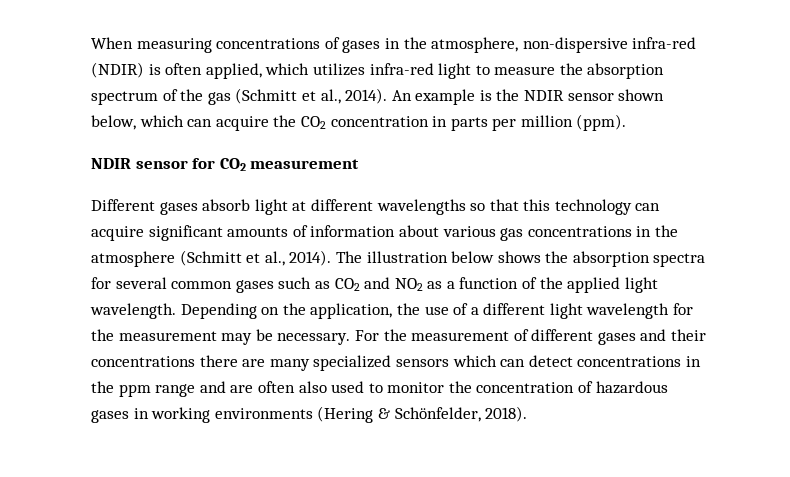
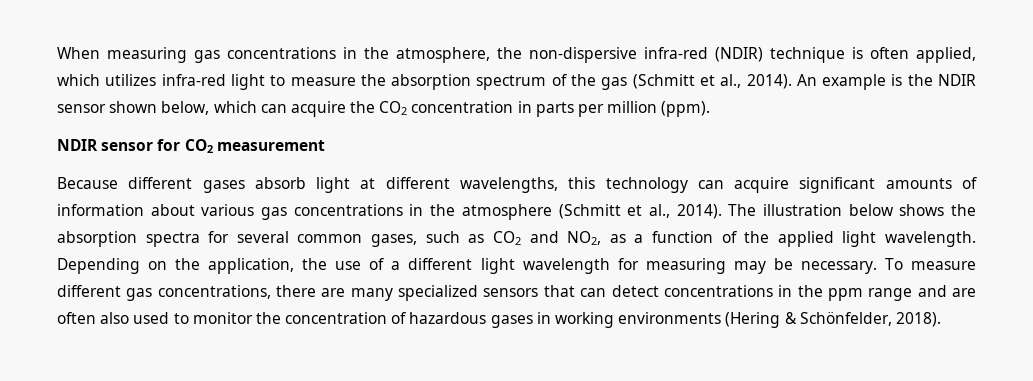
- When measuring concentrations of gases in the atmosphere, non-dispersive infra-red (NDIR) is often applied, which utilizes infra-red light to measure the absorption spectrum of the gas (Schmitt et al., 2014).
+ When measuring gas concentrations in the atmosphere, the non-dispersive infra-red (NDIR) technique is often applied, which utilizes infra-red light to measure the absorption spectrum of the gas (Schmitt et al., 2014).
- Different gases absorb light at different wavelengths so that this technology can acquire significant amounts of information about various gas concentrations in the atmosphere (Schmitt et al., 2014).
+ Because different gases absorb light at different wavelengths, this technology can acquire significant amounts of information about various gas concentrations in the atmosphere (Schmitt et al., 2014).
- The illustration below shows the absorption spectra for several common gases such as CO2 and NO2 as a function of the applied light wavelength.
+ The illustration below shows the absorption spectra for several common gases, such as CO2 and NO2, as a function of the applied light wavelength.
- Depending on the application, the use of a different light wavelength for the measurement may be necessary.
+ Depending on the application, the use of a different light wavelength for measuring may be necessary.
- For the measurement of different gases and their concentrations there are many specialized sensors which can detect concentrations in the ppm range and are often also used to monitor the concentration of hazardous gases in working environments (Hering & Schönfelder, 2018).
+ To measure different gas concentrations, there are many specialized sensors that can detect concentrations in the ppm range and are often also used to monitor the concentration of hazardous gases in working environments (Hering & Schönfelder, 2018).

